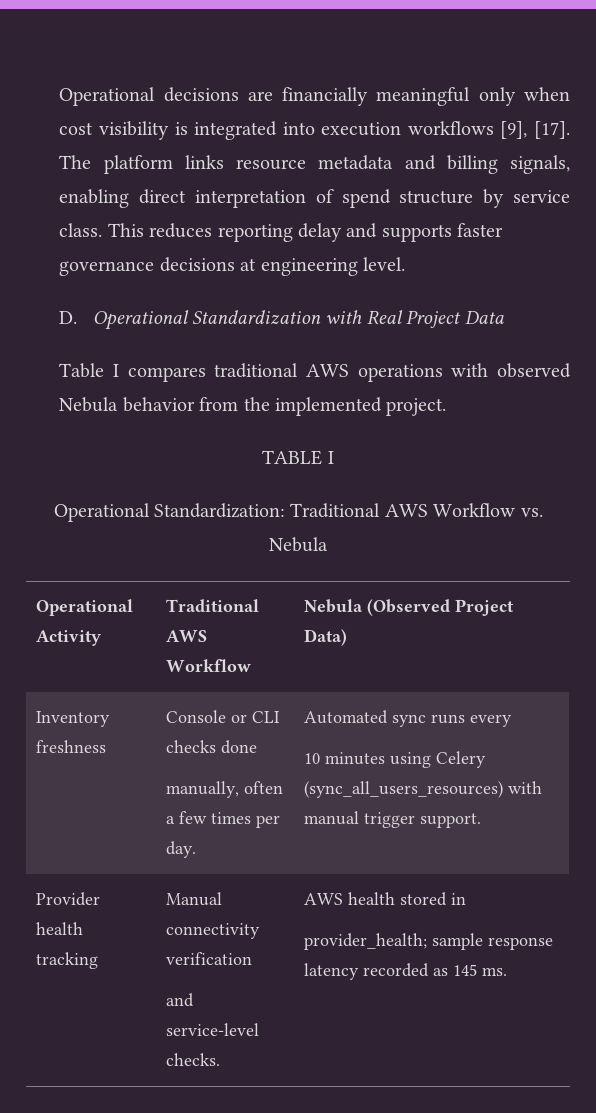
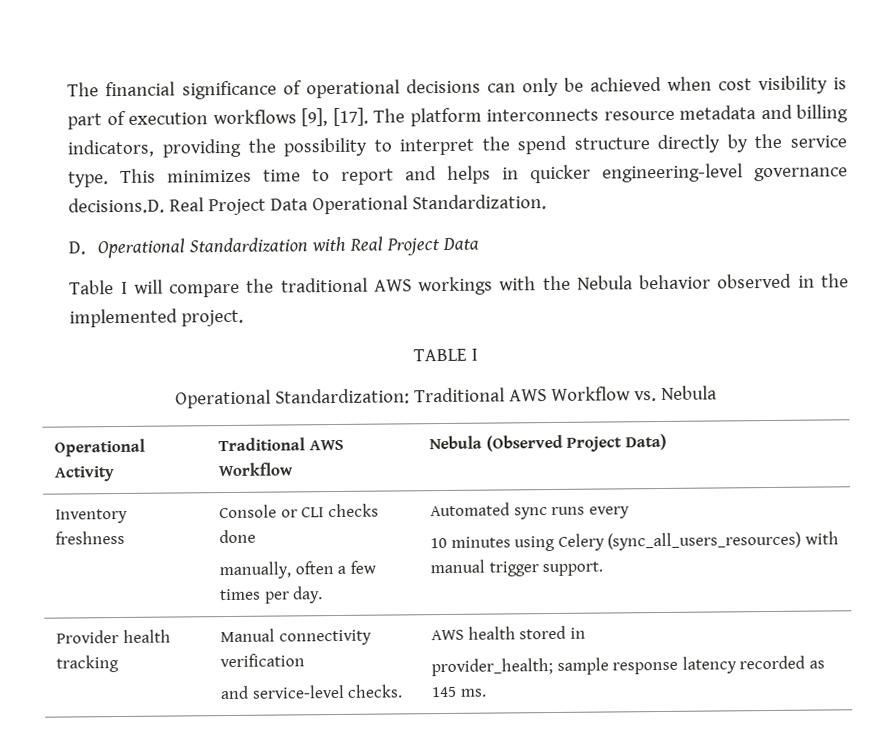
- Operational decisions are financially meaningful only when cost visibility is integrated into execution workflows [9], [17].
+ The financial significance of operational decisions can only be achieved when cost visibility is part of execution workflows [9], [17].
- The platform links resource metadata and billing signals, enabling direct interpretation of spend structure by service class. This reduces reporting delay and supports faster governance decisions at engineering level.
+ The platform interconnects resource metadata and billing indicators, providing the possibility to interpret the spend structure directly by the service type. This minimizes time to report and helps in quicker engineering-level governance decisions.D. Real Project Data Operational Standardization.
- Table I compares traditional AWS operations with observed Nebula behavior from the implemented project.
+ Table I will compare the traditional AWS workings with the Nebula behavior observed in the implemented project.

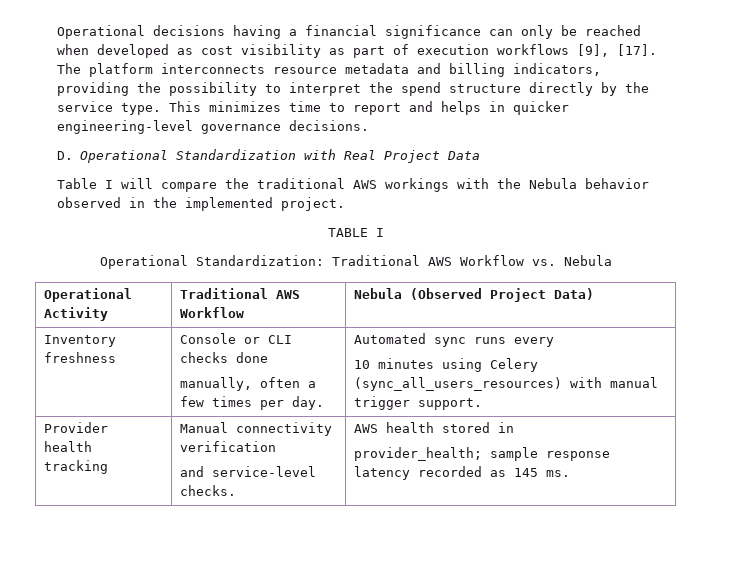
- The financial significance of operational decisions can only be achieved when cost visibility is part of execution workflows [9], [17].
+ Operational decisions having a financial significance can only be reached when developed as cost visibility as part of execution workflows [9], [17].
- This minimizes time to report and helps in quicker engineering-level governance decisions.D. Real Project Data Operational Standardization.
+ This minimizes time to report and helps in quicker engineering-level governance decisions.

